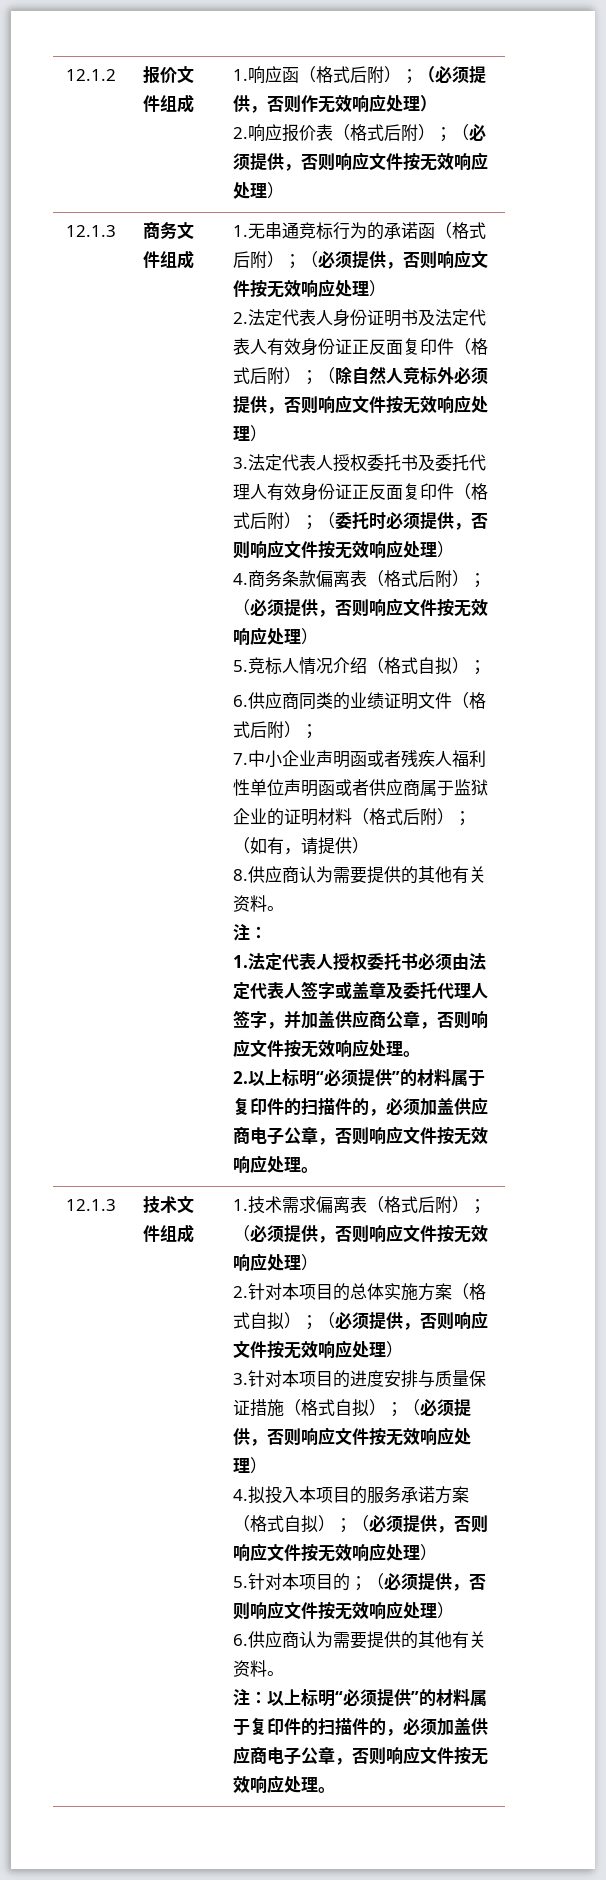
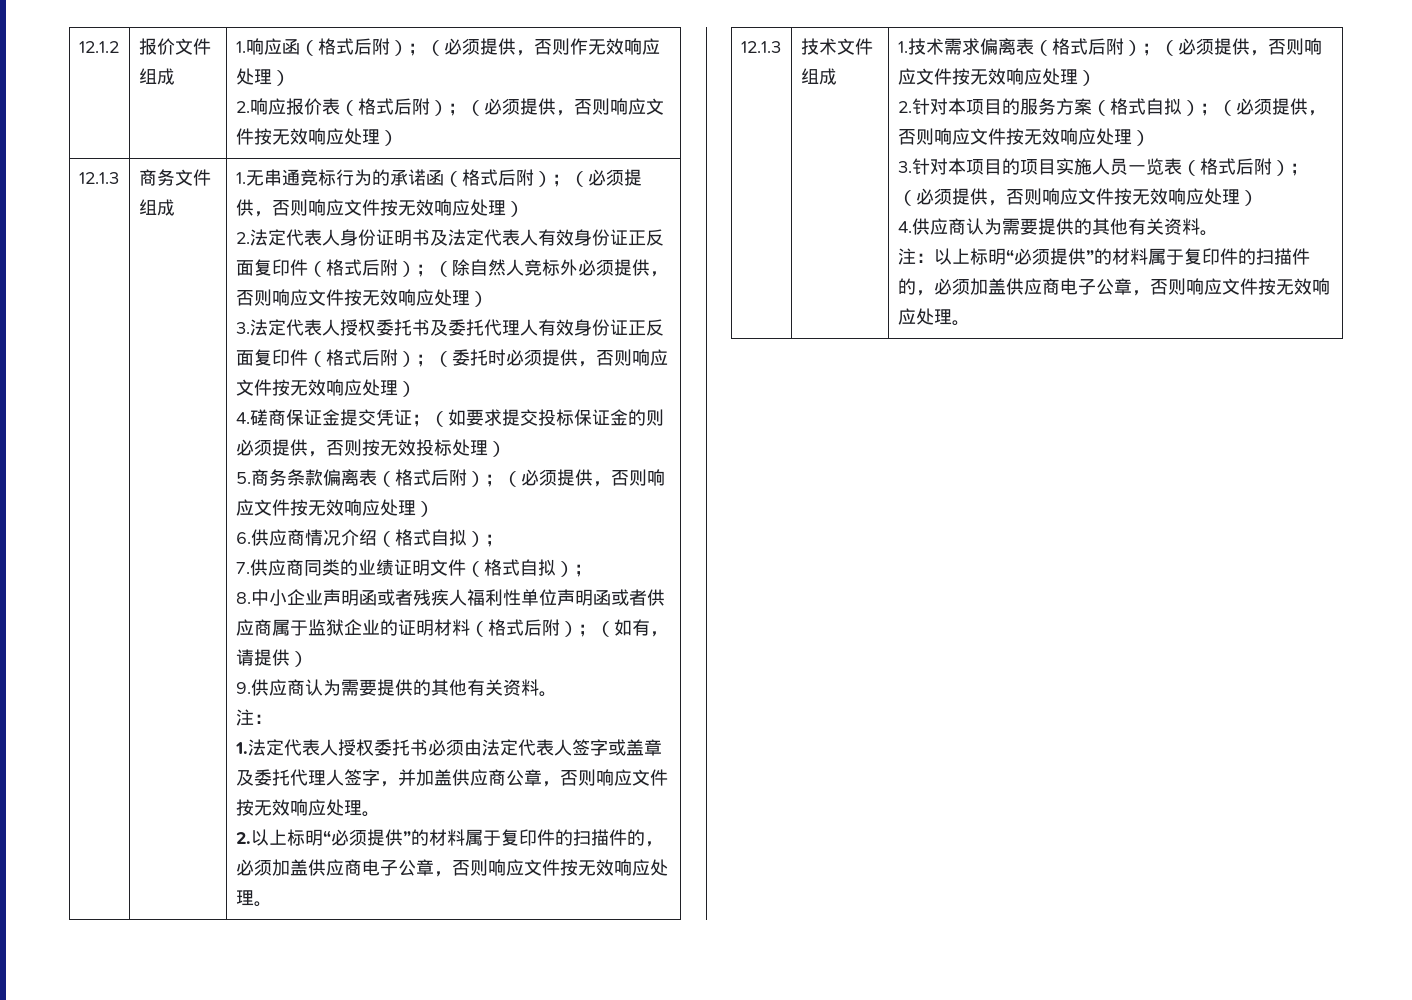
- 4.商务条款偏离表（格式后附）；（必须提供，否则响应文件按无效响应处理）
+ 4.磋商保证金提交凭证；（如要求提交投标保证金的则必须提供，否则按无效投标处理）
+ 5.商务条款偏离表（格式后附）；（必须提供，否则响应文件按无效响应处理）
- 5.竞标人情况介绍（格式自拟）；
+ 6.供应商情况介绍（格式自拟）；
- 6.供应商同类的业绩证明文件（格式后附）；
- 7.中小企业声明函或者残疾人福利性单位声明函或者供应商属于监狱企业的证明材料（格式后附）；（如有，请提供）
+ 7.供应商同类的业绩证明文件（格式自拟）；
+ 8.中小企业声明函或者残疾人福利性单位声明函或者供应商属于监狱企业的证明材料（格式后附）；（如有，请提供）
- 8.供应商认为需要提供的其他有关资料。
+ 9.供应商认为需要提供的其他有关资料。
- 2.针对本项目的总体实施方案（格式自拟）；（必须提供，否则响应文件按无效响应处理）
+ 2.针对本项目的服务方案（格式自拟）；（必须提供，否则响应文件按无效响应处理）
- 3.针对本项目的进度安排与质量保证措施（格式自拟）；（必须提供，否则响应文件按无效响应处理）
+ 3.针对本项目的项目实施人员一览表（格式后附）；（必须提供，否则响应文件按无效响应处理）
- 4.拟投入本项目的服务承诺方案（格式自拟）；（必须提供，否则响应文件按无效响应处理）
- 5.针对本项目的；（必须提供，否则响应文件按无效响应处理）
- 6.供应商认为需要提供的其他有关资料。
+ 4.供应商认为需要提供的其他有关资料。

